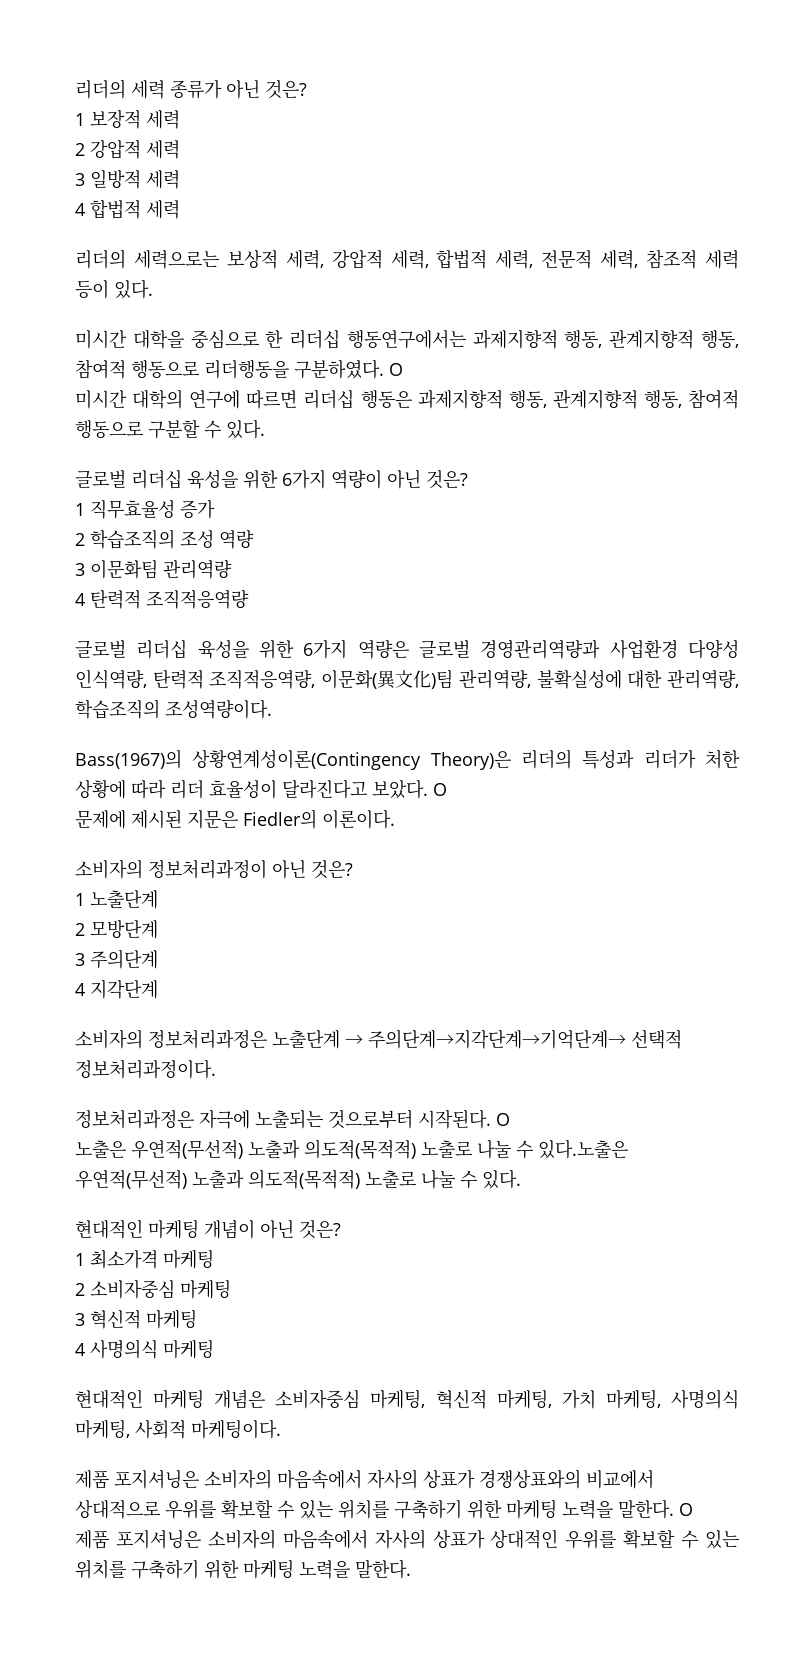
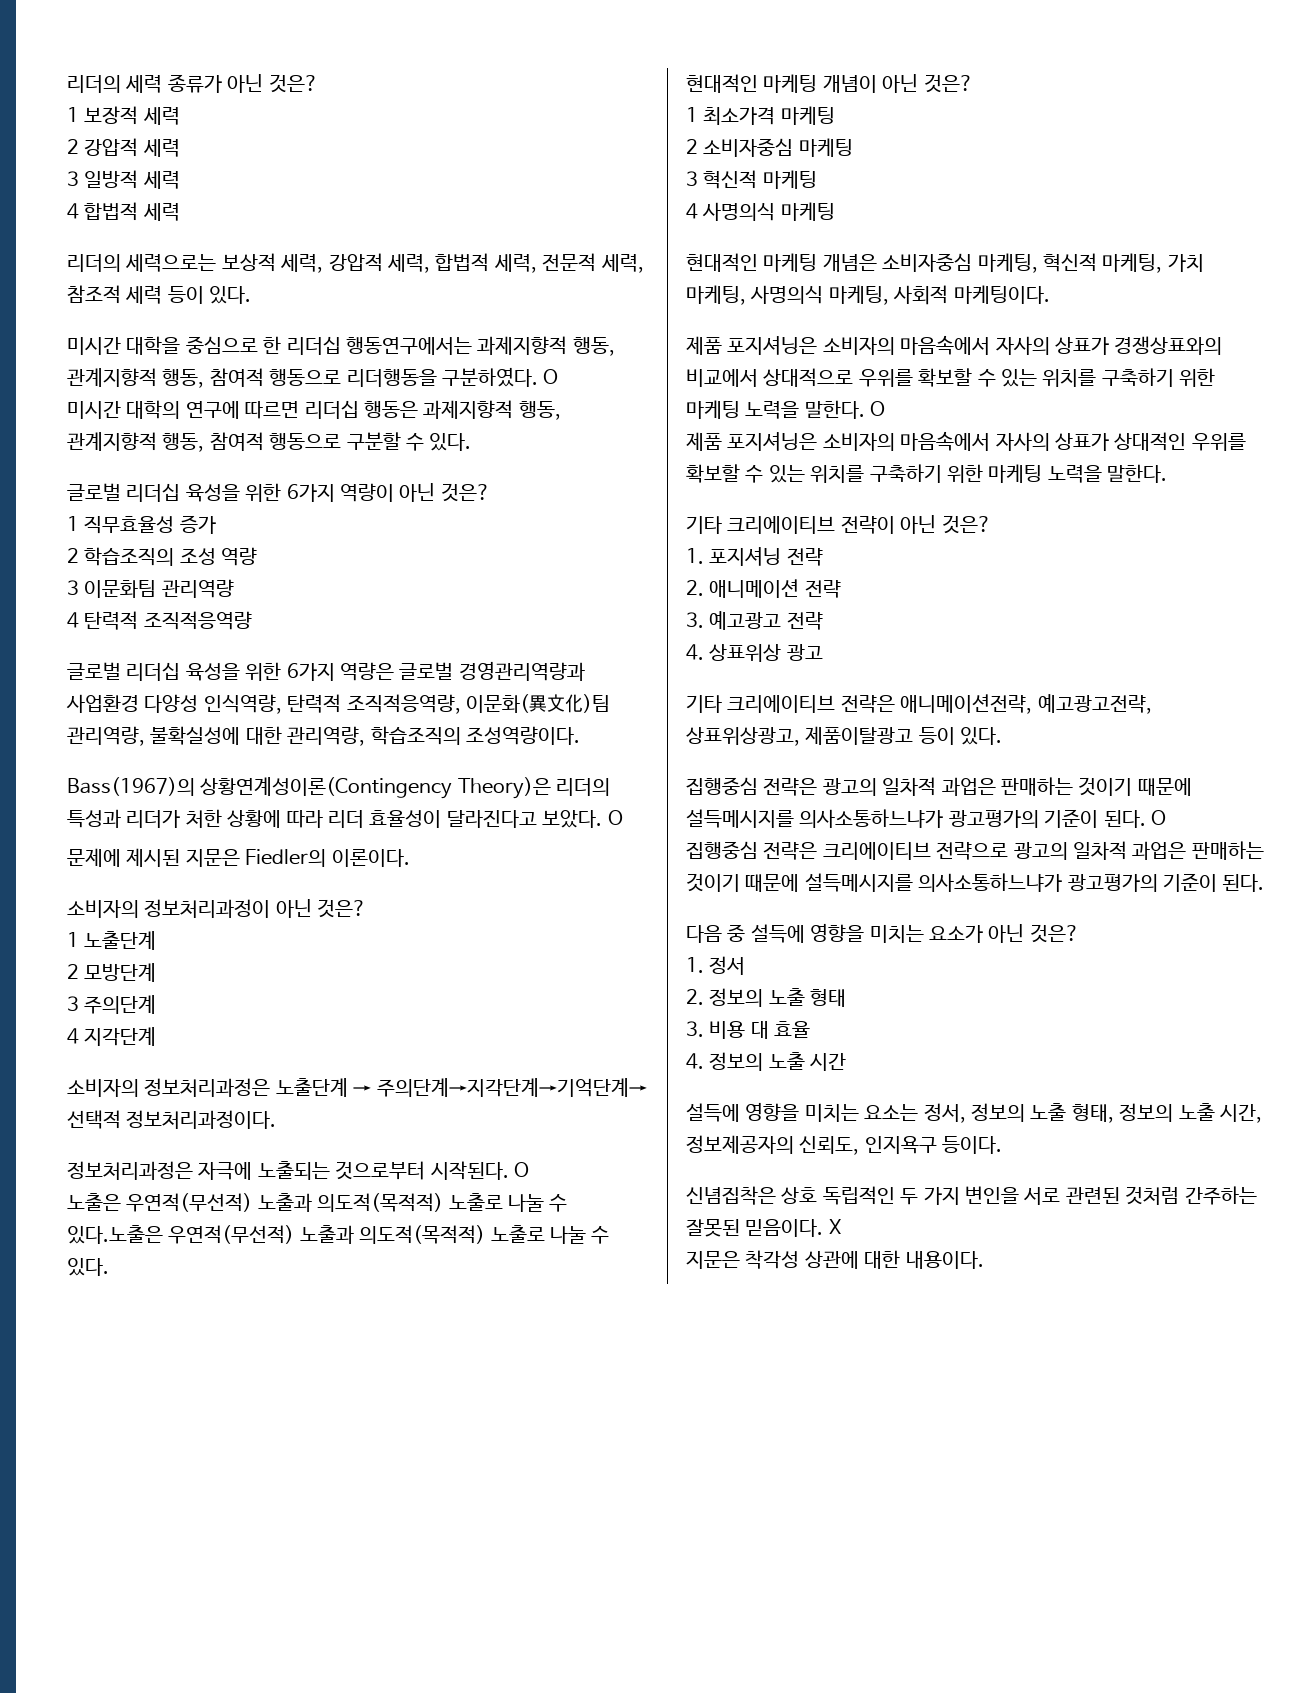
+ 기타 크리에이티브 전략이 아닌 것은?
+ 1. 포지셔닝 전략
+ 2. 애니메이션 전략
+ 3. 예고광고 전략
+ 4. 상표위상 광고
+ 기타 크리에이티브 전략은 애니메이션전략, 예고광고전략, 상표위상광고, 제품이탈광고 등이 있다.
+ 집행중심 전략은 광고의 일차적 과업은 판매하는 것이기 때문에 설득메시지를 의사소통하느냐가 광고평가의 기준이 된다. O
+ 집행중심 전략은 크리에이티브 전략으로 광고의 일차적 과업은 판매하는 것이기 때문에 설득메시지를 의사소통하느냐가 광고평가의 기준이 된다.
+ 다음 중 설득에 영향을 미치는 요소가 아닌 것은?
+ 1. 정서
+ 2. 정보의 노출 형태
+ 3. 비용 대 효율
+ 4. 정보의 노출 시간
+ 설득에 영향을 미치는 요소는 정서, 정보의 노출 형태, 정보의 노출 시간, 정보제공자의 신뢰도, 인지욕구 등이다.
+ 신념집착은 상호 독립적인 두 가지 변인을 서로 관련된 것처럼 간주하는 잘못된 믿음이다. X
+ 지문은 착각성 상관에 대한 내용이다.

